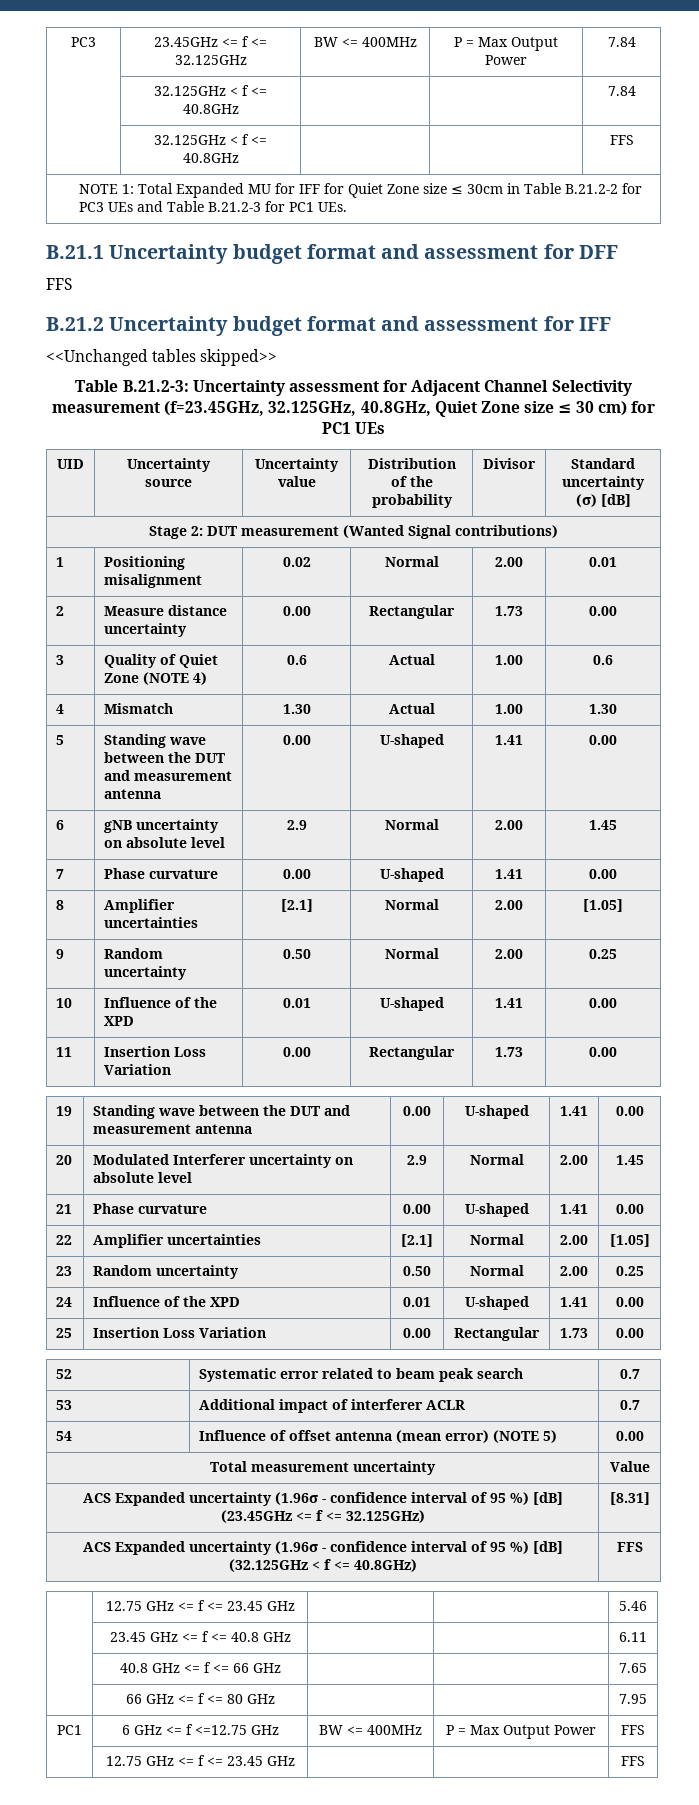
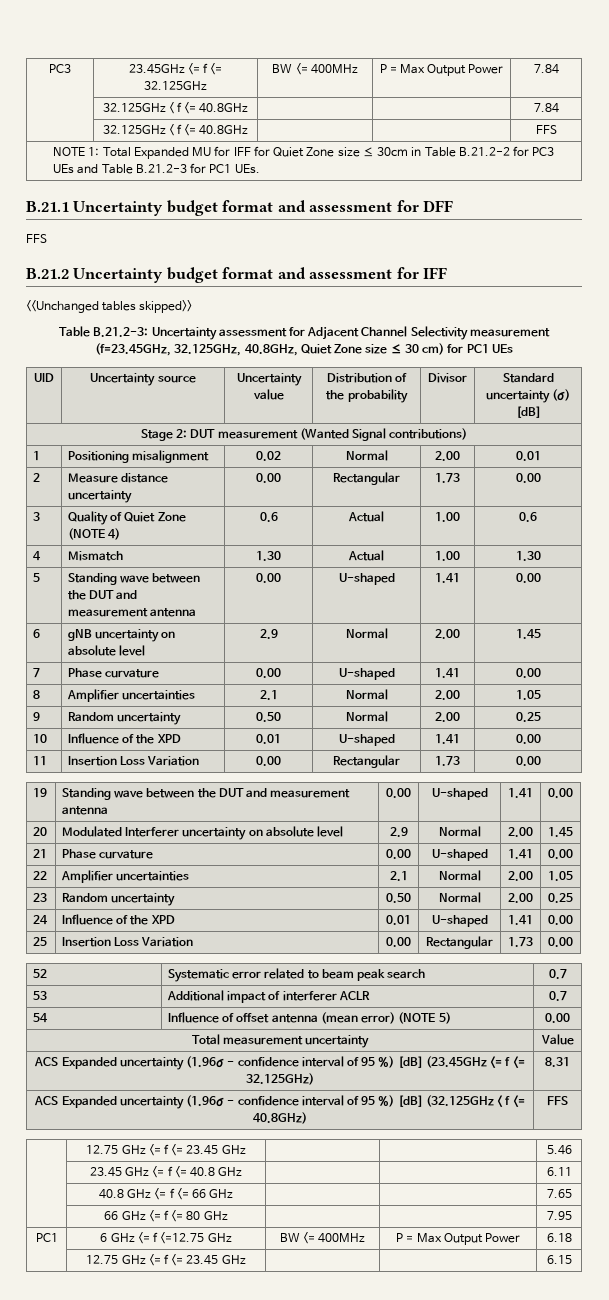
- 8 | Amplifier uncertainties | [2.1] | Normal | 2.00 | [1.05]
+ 8 | Amplifier uncertainties | 2.1 | Normal | 2.00 | 1.05
- 22 | Amplifier uncertainties | [2.1] | Normal | 2.00 | [1.05]
+ 22 | Amplifier uncertainties | 2.1 | Normal | 2.00 | 1.05
- ACS Expanded uncertainty (1.96σ - confidence interval of 95 %) [dB] (23.45GHz <= f <= 32.125GHz) | [8.31]
+ ACS Expanded uncertainty (1.96σ - confidence interval of 95 %) [dB] (23.45GHz <= f <= 32.125GHz) | 8.31
- PC1 | 6 GHz <= f <=12.75 GHz | BW <= 400MHz | P = Max Output Power | FFS
- | 12.75 GHz <= f <= 23.45 GHz | | | FFS
+ PC1 | 6 GHz <= f <=12.75 GHz | BW <= 400MHz | P = Max Output Power | 6.18
+ | 12.75 GHz <= f <= 23.45 GHz | | | 6.15

